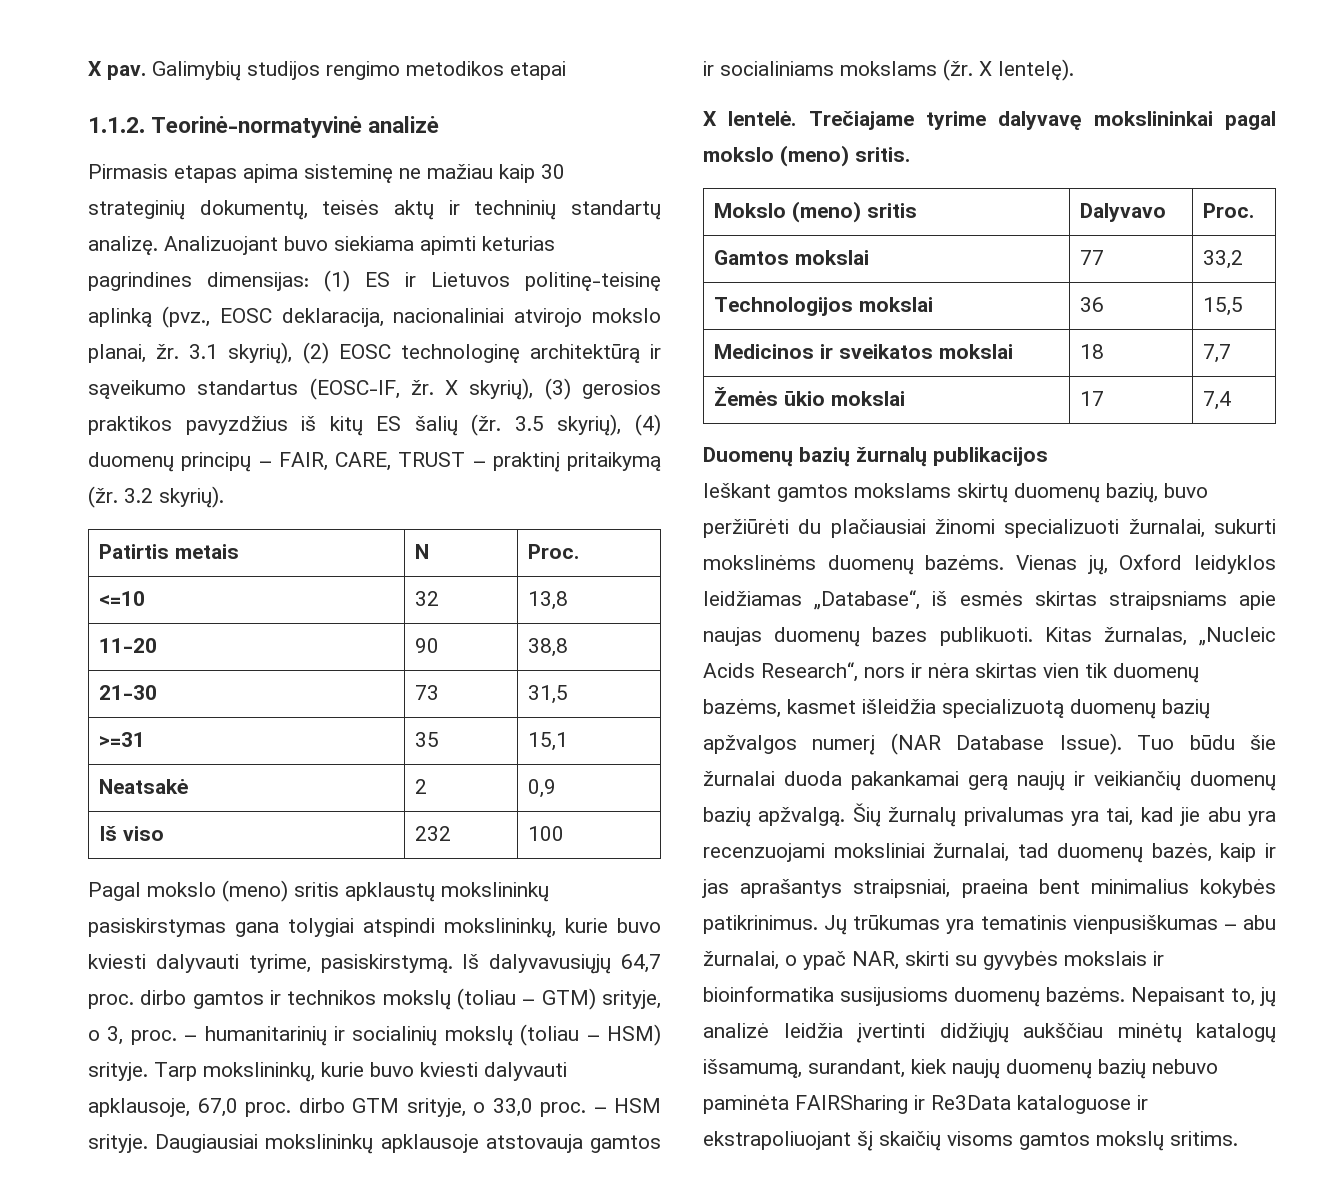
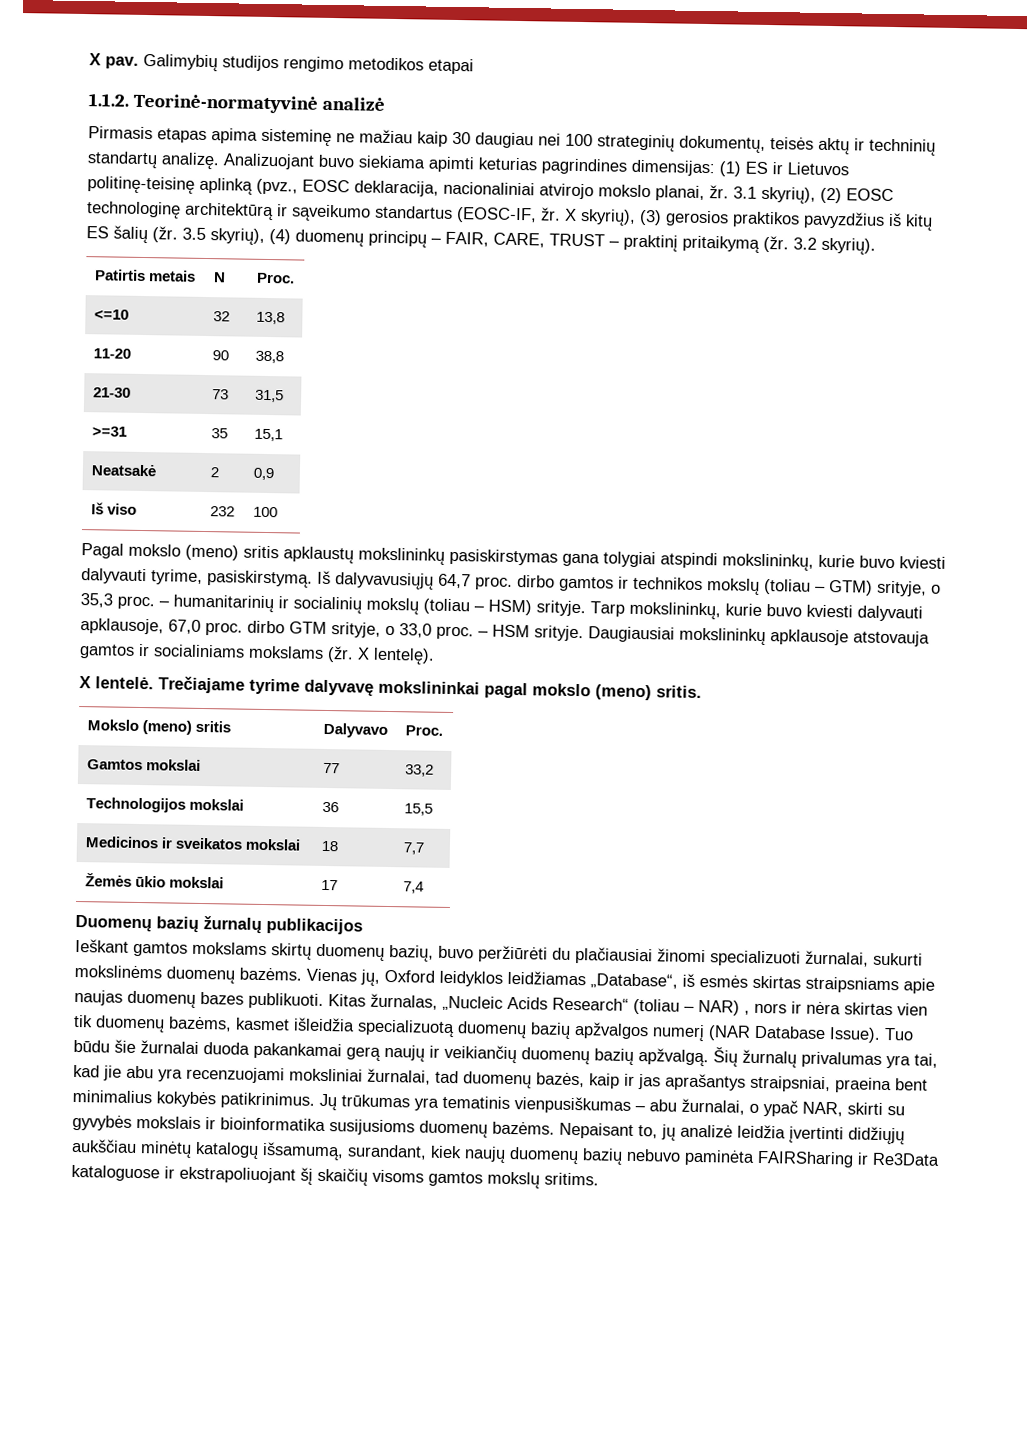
- Pirmasis etapas apima sisteminę ne mažiau kaip 30 strateginių dokumentų, teisės aktų ir techninių standartų analizę.
+ Pirmasis etapas apima sisteminę ne mažiau kaip 30 daugiau nei 100 strateginių dokumentų, teisės aktų ir techninių standartų analizę.
- Iš dalyvavusiųjų 64,7 proc. dirbo gamtos ir technikos mokslų (toliau – GTM) srityje, o 3, proc.
+ Iš dalyvavusiųjų 64,7 proc. dirbo gamtos ir technikos mokslų (toliau – GTM) srityje, o 35,3 proc.
- Kitas žurnalas, „Nucleic Acids Research“, nors ir nėra skirtas vien tik duomenų bazėms, kasmet išleidžia specializuotą duomenų bazių apžvalgos numerį (NAR Database Issue).
+ Kitas žurnalas, „Nucleic Acids Research“ (toliau – NAR) , nors ir nėra skirtas vien tik duomenų bazėms, kasmet išleidžia specializuotą duomenų bazių apžvalgos numerį (NAR Database Issue).

